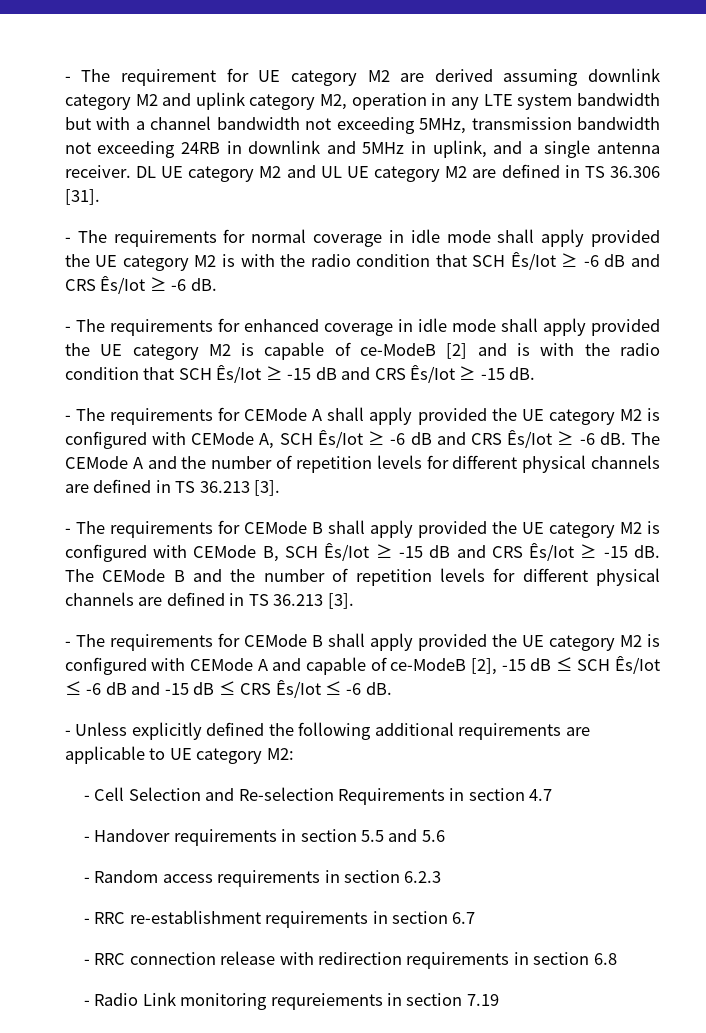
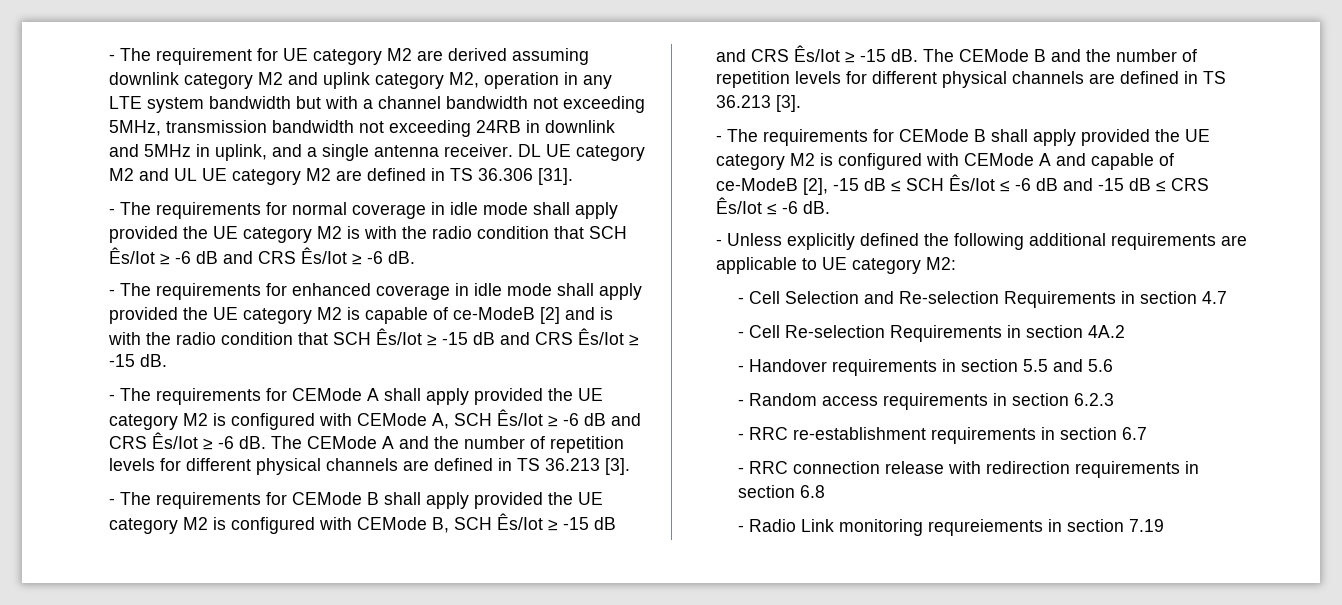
+ - Cell Re-selection Requirements in section 4A.2

